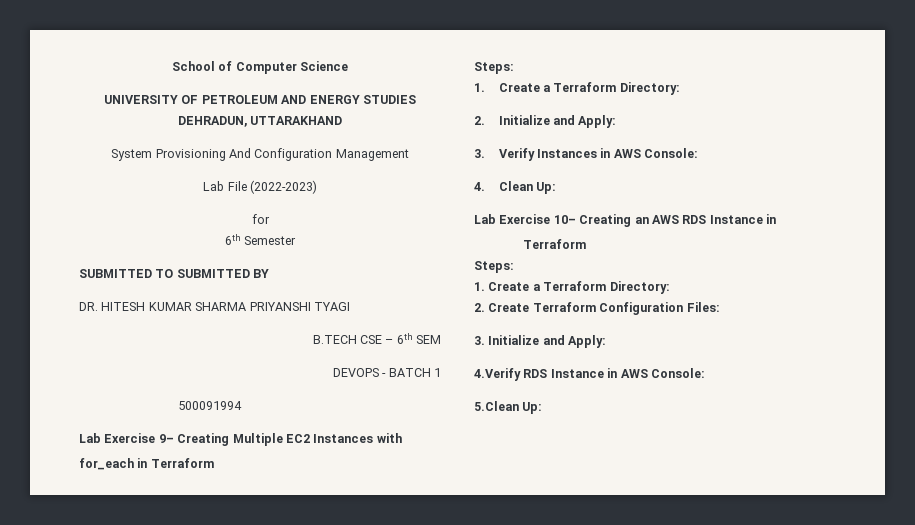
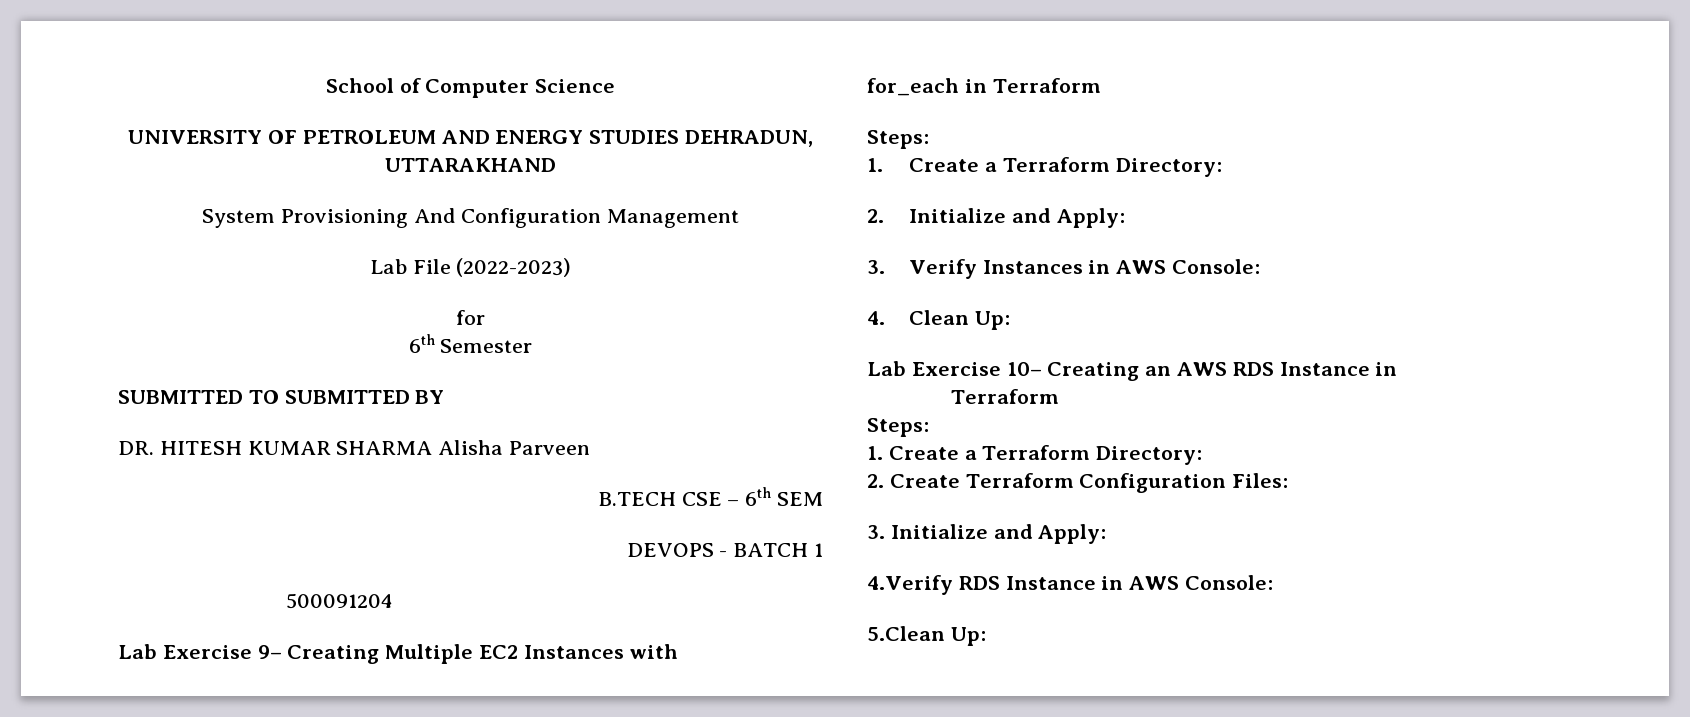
- DR. HITESH KUMAR SHARMA PRIYANSHI TYAGI
+ DR. HITESH KUMAR SHARMA Alisha Parveen
- 500091994
+ 500091204

